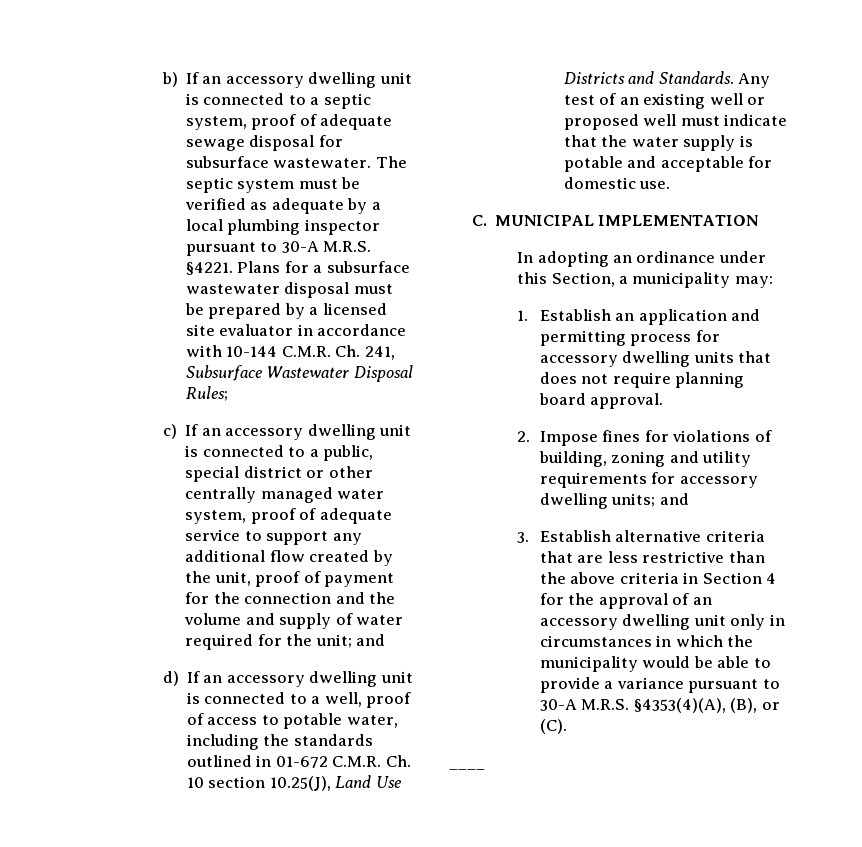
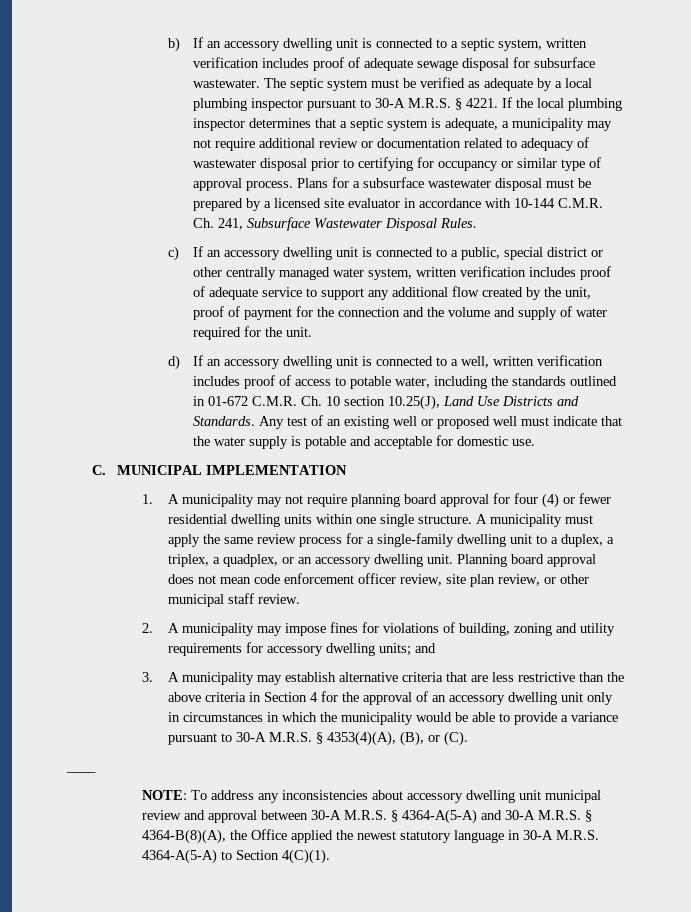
- b) If an accessory dwelling unit is connected to a septic system, proof of adequate sewage disposal for subsurface wastewater.
+ b) If an accessory dwelling unit is connected to a septic system, written verification includes proof of adequate sewage disposal for subsurface wastewater.
- The septic system must be verified as adequate by a local plumbing inspector pursuant to 30-A M.R.S. §4221.
+ The septic system must be verified as adequate by a local plumbing inspector pursuant to 30-A M.R.S. § 4221. If the local plumbing inspector determines that a septic system is adequate, a municipality may not require additional review or documentation related to adequacy of wastewater disposal prior to certifying for occupancy or similar type of approval process.
- Plans for a subsurface wastewater disposal must be prepared by a licensed site evaluator in accordance with 10-144 C.M.R. Ch. 241, Subsurface Wastewater Disposal Rules;
+ Plans for a subsurface wastewater disposal must be prepared by a licensed site evaluator in accordance with 10-144 C.M.R. Ch. 241, Subsurface Wastewater Disposal Rules.
- c) If an accessory dwelling unit is connected to a public, special district or other centrally managed water system, proof of adequate service to support any additional flow created by the unit, proof of payment for the connection and the volume and supply of water required for the unit; and
+ c) If an accessory dwelling unit is connected to a public, special district or other centrally managed water system, written verification includes proof of adequate service to support any additional flow created by the unit, proof of payment for the connection and the volume and supply of water required for the unit.
- d) If an accessory dwelling unit is connected to a well, proof of access to potable water, including the standards outlined in 01-672 C.M.R. Ch. 10 section 10.25(J), Land Use Districts and Standards.
+ d) If an accessory dwelling unit is connected to a well, written verification includes proof of access to potable water, including the standards outlined in 01-672 C.M.R. Ch. 10 section 10.25(J), Land Use Districts and Standards.
- In adopting an ordinance under this Section, a municipality may:
- 1. Establish an application and permitting process for accessory dwelling units that does not require planning board approval.
- 2. Impose fines for violations of building, zoning and utility requirements for accessory dwelling units; and
+ 1. A municipality may not require planning board approval for four (4) or fewer residential dwelling units within one single structure. A municipality must apply the same review process for a single-family dwelling unit to a duplex, a triplex, a quadplex, or an accessory dwelling unit. Planning board approval does not mean code enforcement officer review, site plan review, or other municipal staff review.
+ 2. A municipality may impose fines for violations of building, zoning and utility requirements for accessory dwelling units; and
- 3. Establish alternative criteria that are less restrictive than the above criteria in Section 4 for the approval of an accessory dwelling unit only in circumstances in which the municipality would be able to provide a variance pursuant to 30-A M.R.S. §4353(4)(A), (B), or (C).
+ 3. A municipality may establish alternative criteria that are less restrictive than the above criteria in Section 4 for the approval of an accessory dwelling unit only in circumstances in which the municipality would be able to provide a variance pursuant to 30-A M.R.S. § 4353(4)(A), (B), or (C).
+ NOTE: To address any inconsistencies about accessory dwelling unit municipal review and approval between 30-A M.R.S. § 4364-A(5-A) and 30-A M.R.S. § 4364-B(8)(A), the Office applied the newest statutory language in 30-A M.R.S. 4364-A(5-A) to Section 4(C)(1).

